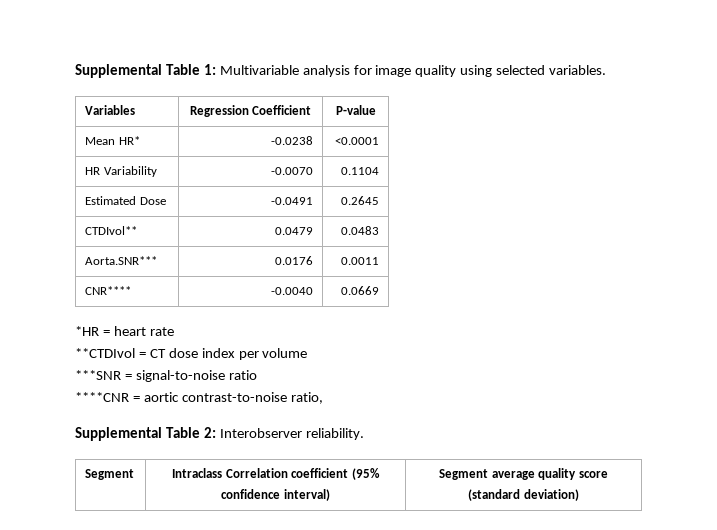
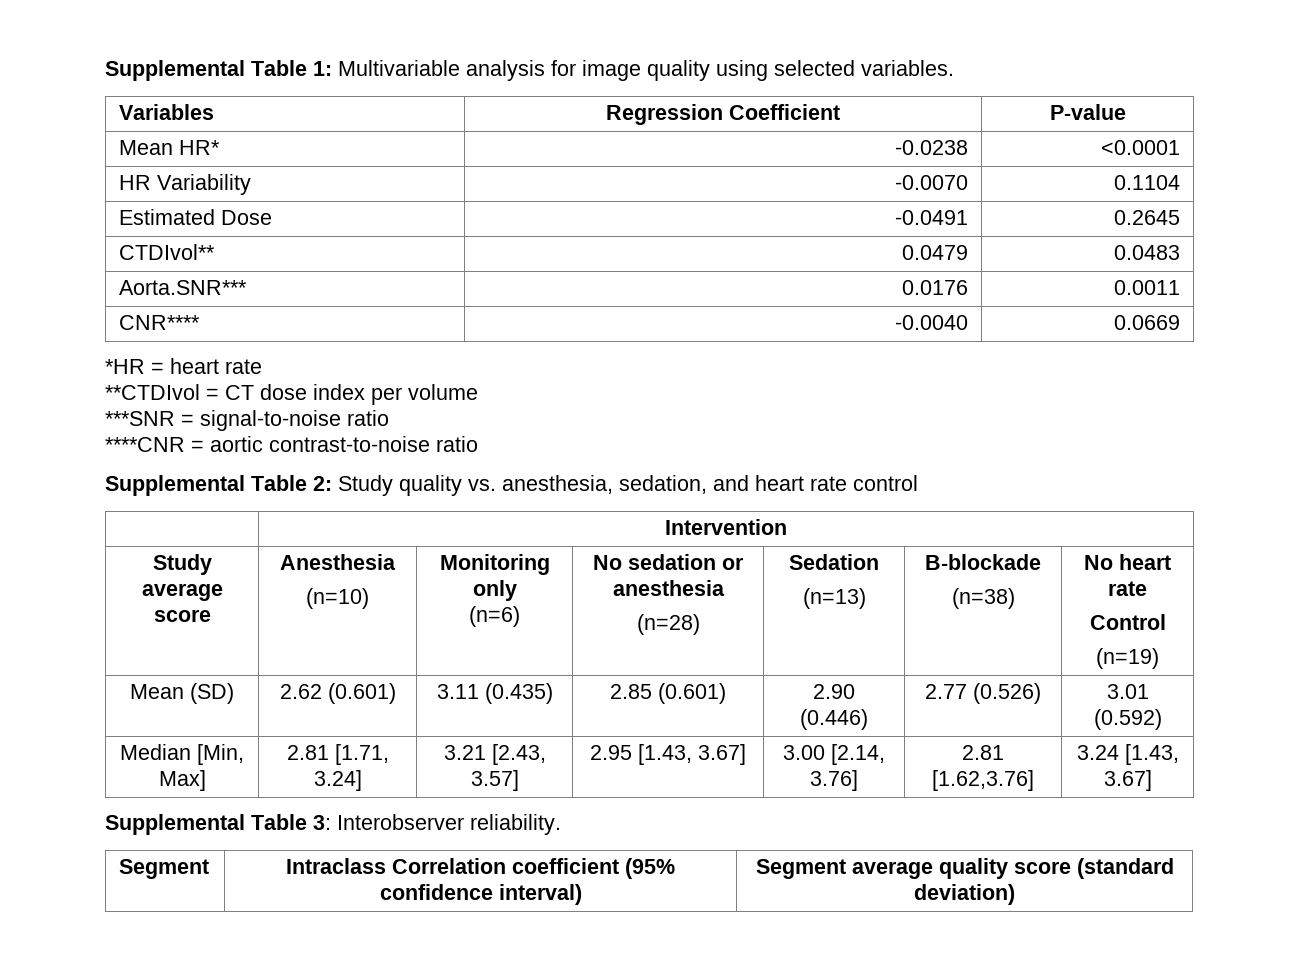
- ****CNR = aortic contrast-to-noise ratio,
+ ****CNR = aortic contrast-to-noise ratio
- Supplemental Table 2: Interobserver reliability.
+ Supplemental Table 2: Study quality vs. anesthesia, sedation, and heart rate control
+ | Intervention
+ Study average score | Anesthesia
+ (n=10) | Monitoring only
+ (n=6) | No sedation or anesthesia
+ (n=28) | Sedation
+ (n=13) | Β-blockade
+ (n=38) | No heart rate
+ Control
+ (n=19)
+ Mean (SD) | 2.62 (0.601) | 3.11 (0.435) | 2.85 (0.601) | 2.90 (0.446) | 2.77 (0.526) | 3.01 (0.592)
+ Median [Min, Max] | 2.81 [1.71, 3.24] | 3.21 [2.43, 3.57] | 2.95 [1.43, 3.67] | 3.00 [2.14, 3.76] | 2.81 [1.62,3.76] | 3.24 [1.43, 3.67]
+ Supplemental Table 3: Interobserver reliability.

